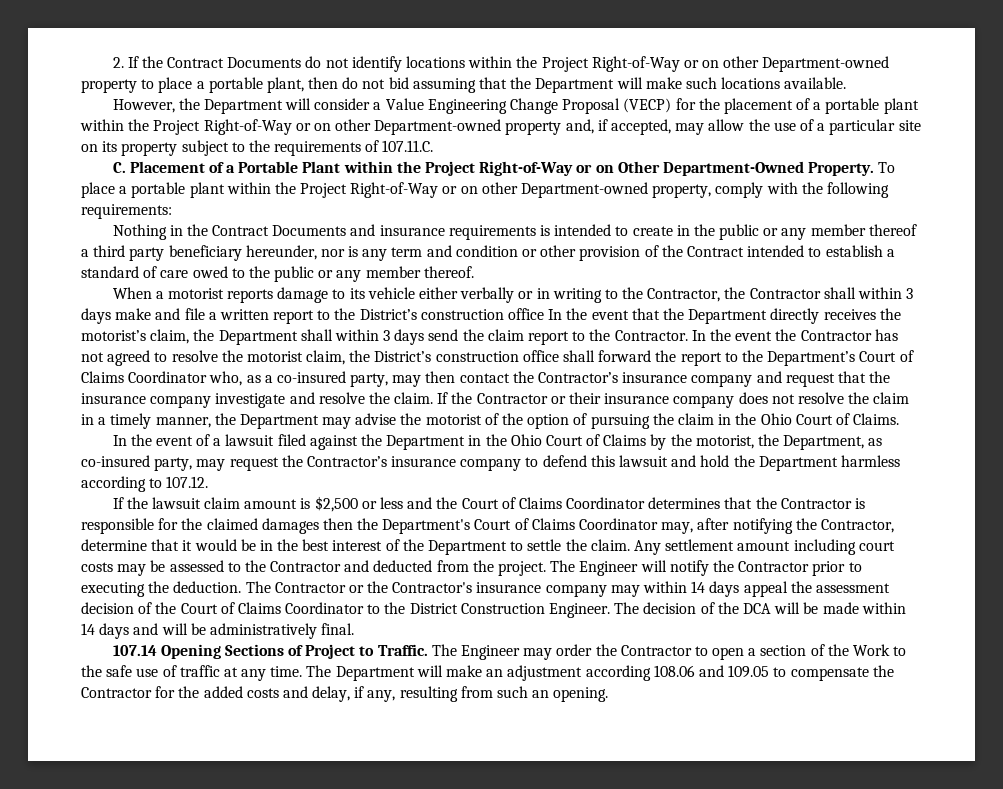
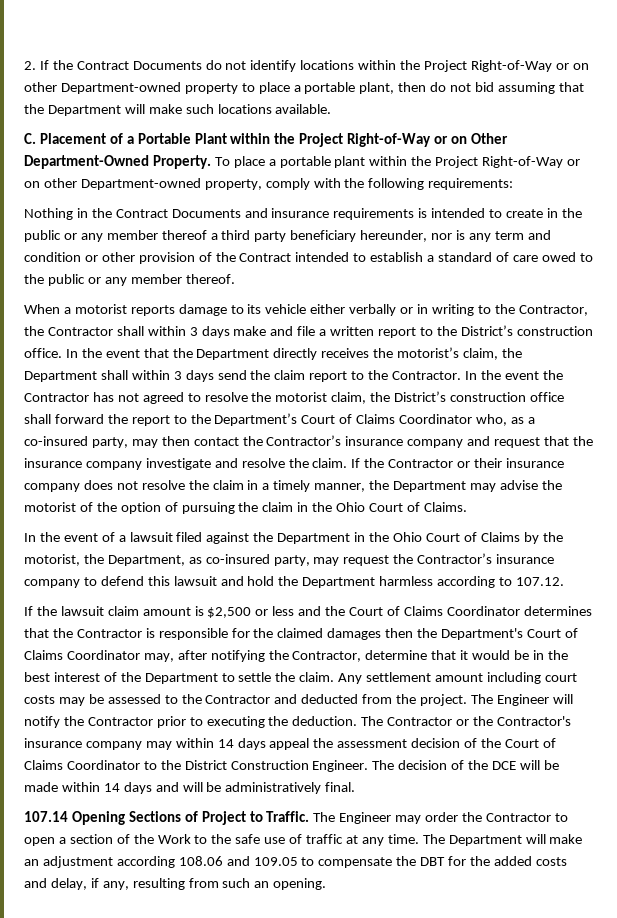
- However, the Department will consider a Value Engineering Change Proposal (VECP) for the placement of a portable plant within the Project Right-of-Way or on other Department-owned property and, if accepted, may allow the use of a particular site on its property subject to the requirements of 107.11.C.
- When a motorist reports damage to its vehicle either verbally or in writing to the Contractor, the Contractor shall within 3 days make and file a written report to the District’s construction office In the event that the Department directly receives the motorist’s claim, the Department shall within 3 days send the claim report to the Contractor.
+ When a motorist reports damage to its vehicle either verbally or in writing to the Contractor, the Contractor shall within 3 days make and file a written report to the District’s construction office. In the event that the Department directly receives the motorist’s claim, the Department shall within 3 days send the claim report to the Contractor.
- The decision of the DCA will be made within 14 days and will be administratively final.
+ The decision of the DCE will be made within 14 days and will be administratively final.
- The Department will make an adjustment according 108.06 and 109.05 to compensate the Contractor for the added costs and delay, if any, resulting from such an opening.
+ The Department will make an adjustment according 108.06 and 109.05 to compensate the DBT for the added costs and delay, if any, resulting from such an opening.

